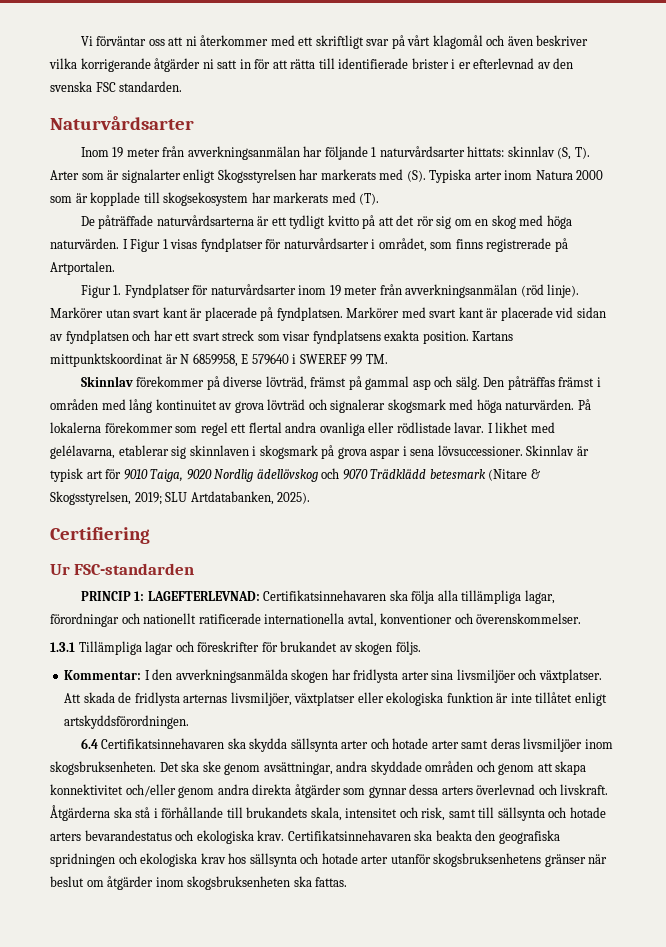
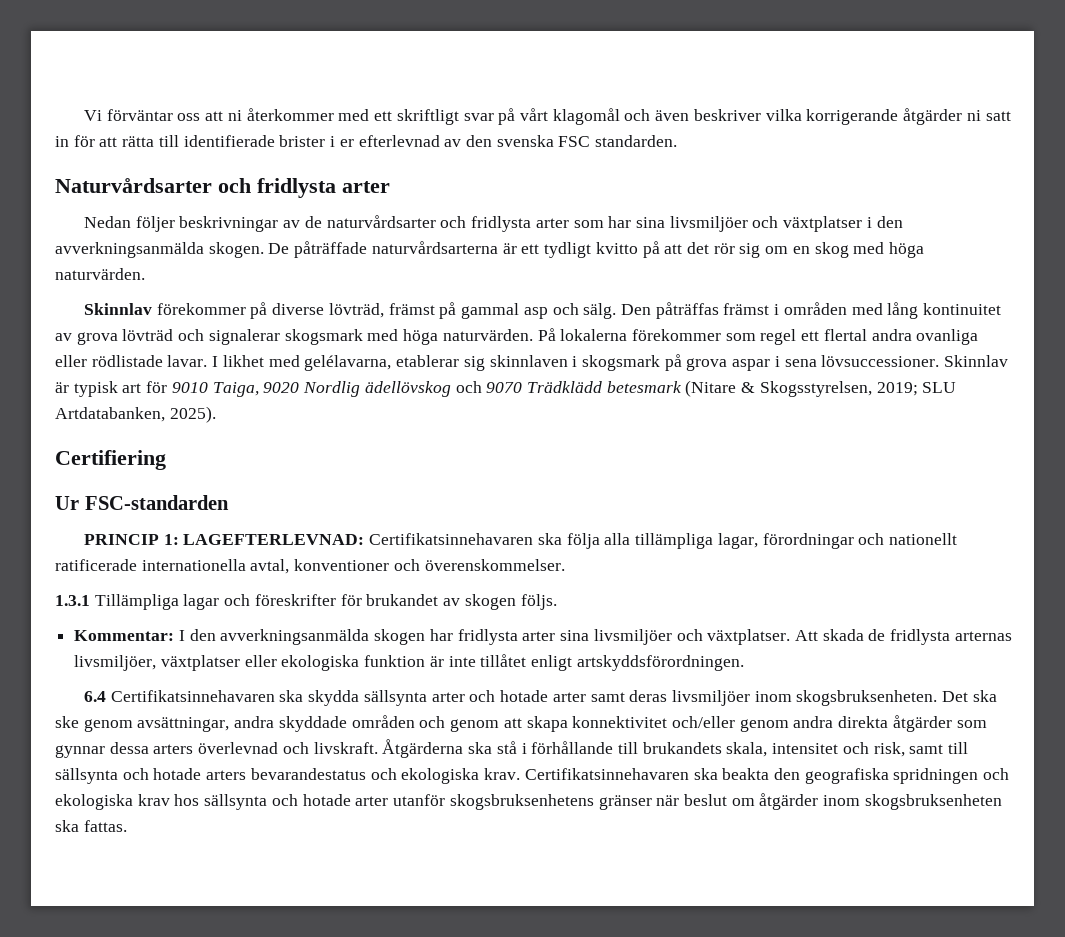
- Naturvårdsarter
- Inom 19 meter från avverkningsanmälan har följande 1 naturvårdsarter hittats: skinnlav (S, T). Arter som är signalarter enligt Skogsstyrelsen har markerats med (S). Typiska arter inom Natura 2000 som är kopplade till skogsekosystem har markerats med (T).
- De påträffade naturvårdsarterna är ett tydligt kvitto på att det rör sig om en skog med höga naturvärden. I Figur 1 visas fyndplatser för naturvårdsarter i området, som finns registrerade på Artportalen.
- Figur 1. Fyndplatser för naturvårdsarter inom 19 meter från avverkningsanmälan (röd linje). Markörer utan svart kant är placerade på fyndplatsen. Markörer med svart kant är placerade vid sidan av fyndplatsen och har ett svart streck som visar fyndplatsens exakta position. Kartans mittpunktskoordinat är N 6859958, E 579640 i SWEREF 99 TM.
+ Naturvårdsarter och fridlysta arter
+ Nedan följer beskrivningar av de naturvårdsarter och fridlysta arter som har sina livsmiljöer och växtplatser i den avverkningsanmälda skogen. De påträffade naturvårdsarterna är ett tydligt kvitto på att det rör sig om en skog med höga naturvärden.

